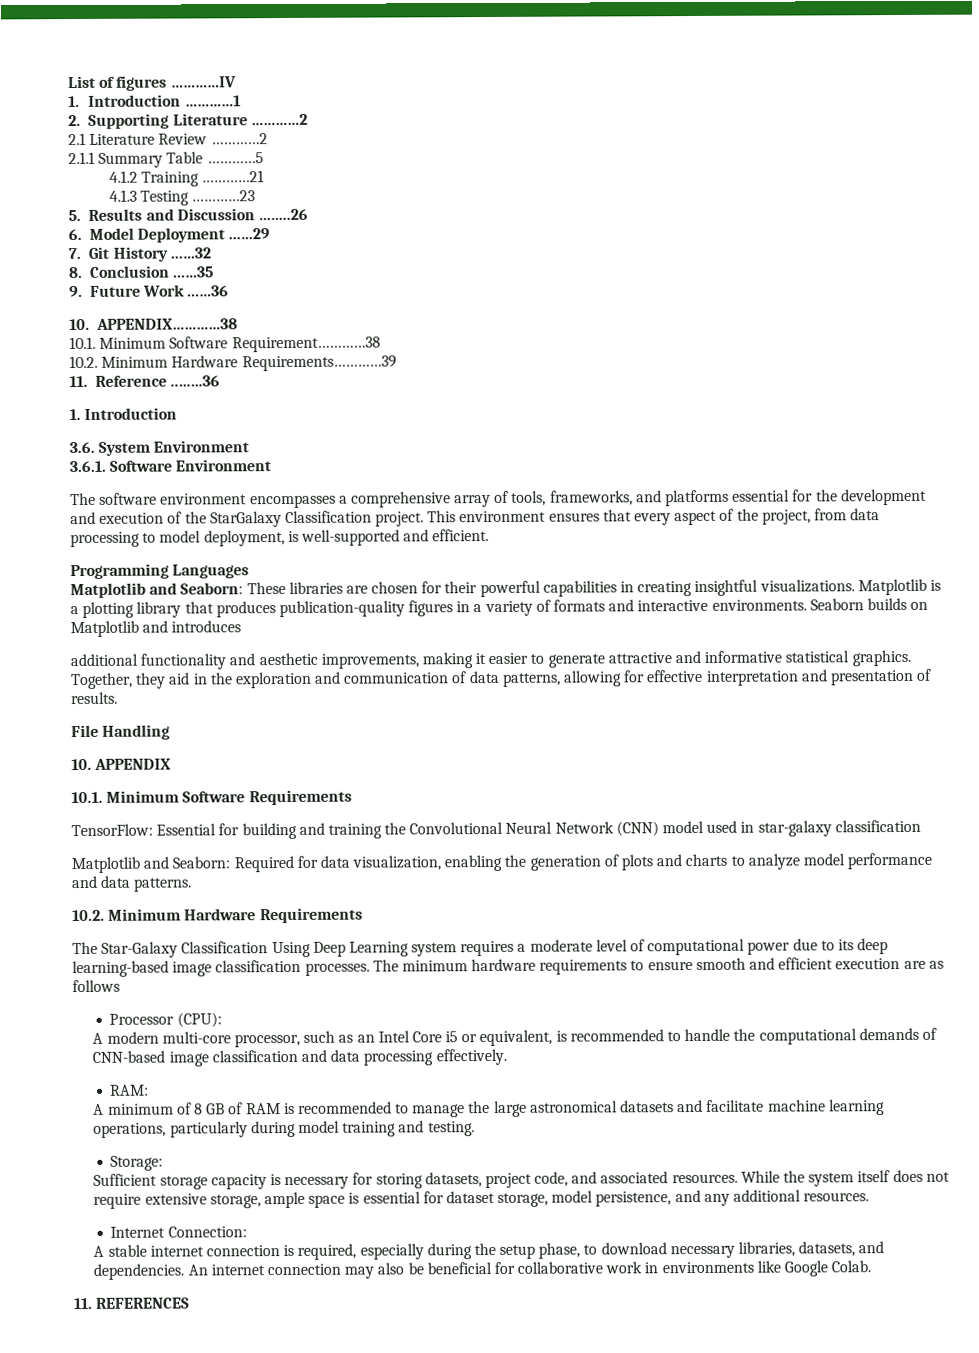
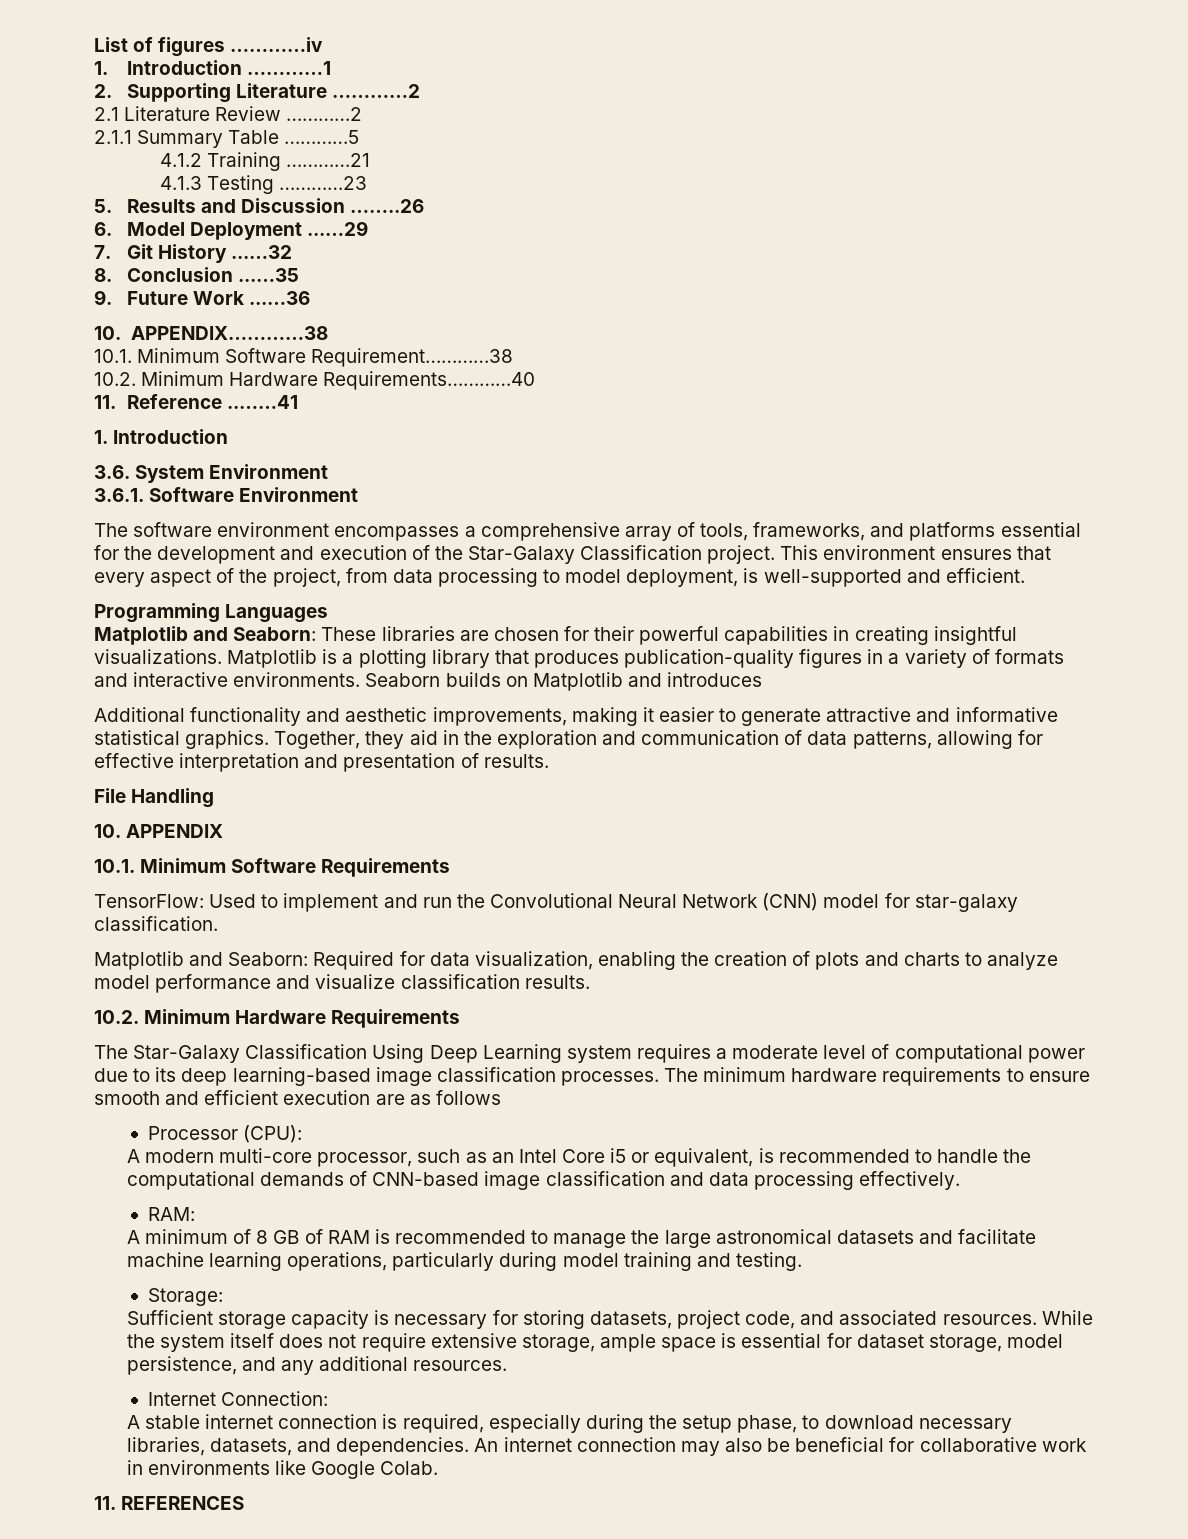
- List of figures …………IV
+ List of figures …………iv
- 10.2. Minimum Hardware Requirements…………39
+ 10.2. Minimum Hardware Requirements…………40
- 11. Reference ..……36
+ 11. Reference ..……41
- The software environment encompasses a comprehensive array of tools, frameworks, and platforms essential for the development and execution of the StarGalaxy Classification project.
+ The software environment encompasses a comprehensive array of tools, frameworks, and platforms essential for the development and execution of the Star-Galaxy Classification project.
- additional functionality and aesthetic improvements, making it easier to generate attractive and informative statistical graphics.
+ Additional functionality and aesthetic improvements, making it easier to generate attractive and informative statistical graphics.
- TensorFlow: Essential for building and training the Convolutional Neural Network (CNN) model used in star-galaxy classification
+ TensorFlow: Used to implement and run the Convolutional Neural Network (CNN) model for star-galaxy classification.
- Matplotlib and Seaborn: Required for data visualization, enabling the generation of plots and charts to analyze model performance and data patterns.
+ Matplotlib and Seaborn: Required for data visualization, enabling the creation of plots and charts to analyze model performance and visualize classification results.

